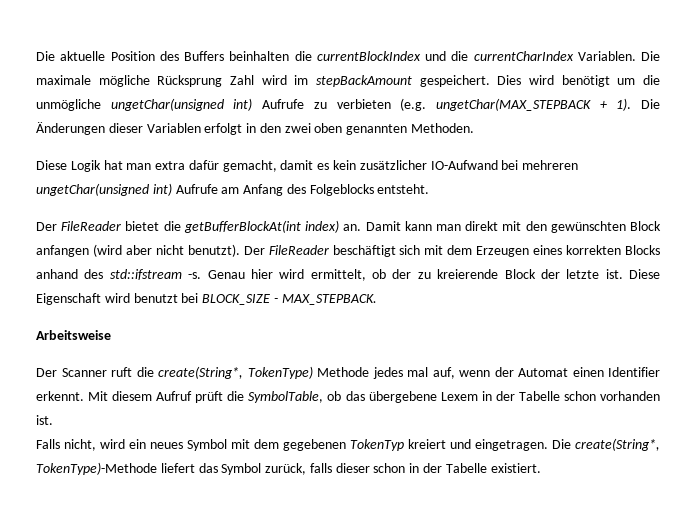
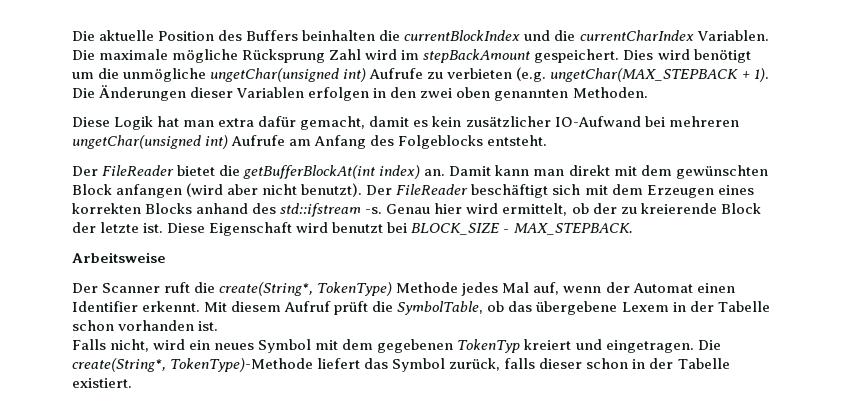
- Die Änderungen dieser Variablen erfolgt in den zwei oben genannten Methoden.
+ Die Änderungen dieser Variablen erfolgen in den zwei oben genannten Methoden.
- Damit kann man direkt mit den gewünschten Block anfangen (wird aber nicht benutzt).
+ Damit kann man direkt mit dem gewünschten Block anfangen (wird aber nicht benutzt).
- Der Scanner ruft die create(String*, TokenType) Methode jedes mal auf, wenn der Automat einen Identifier erkennt.
+ Der Scanner ruft die create(String*, TokenType) Methode jedes Mal auf, wenn der Automat einen Identifier erkennt.

